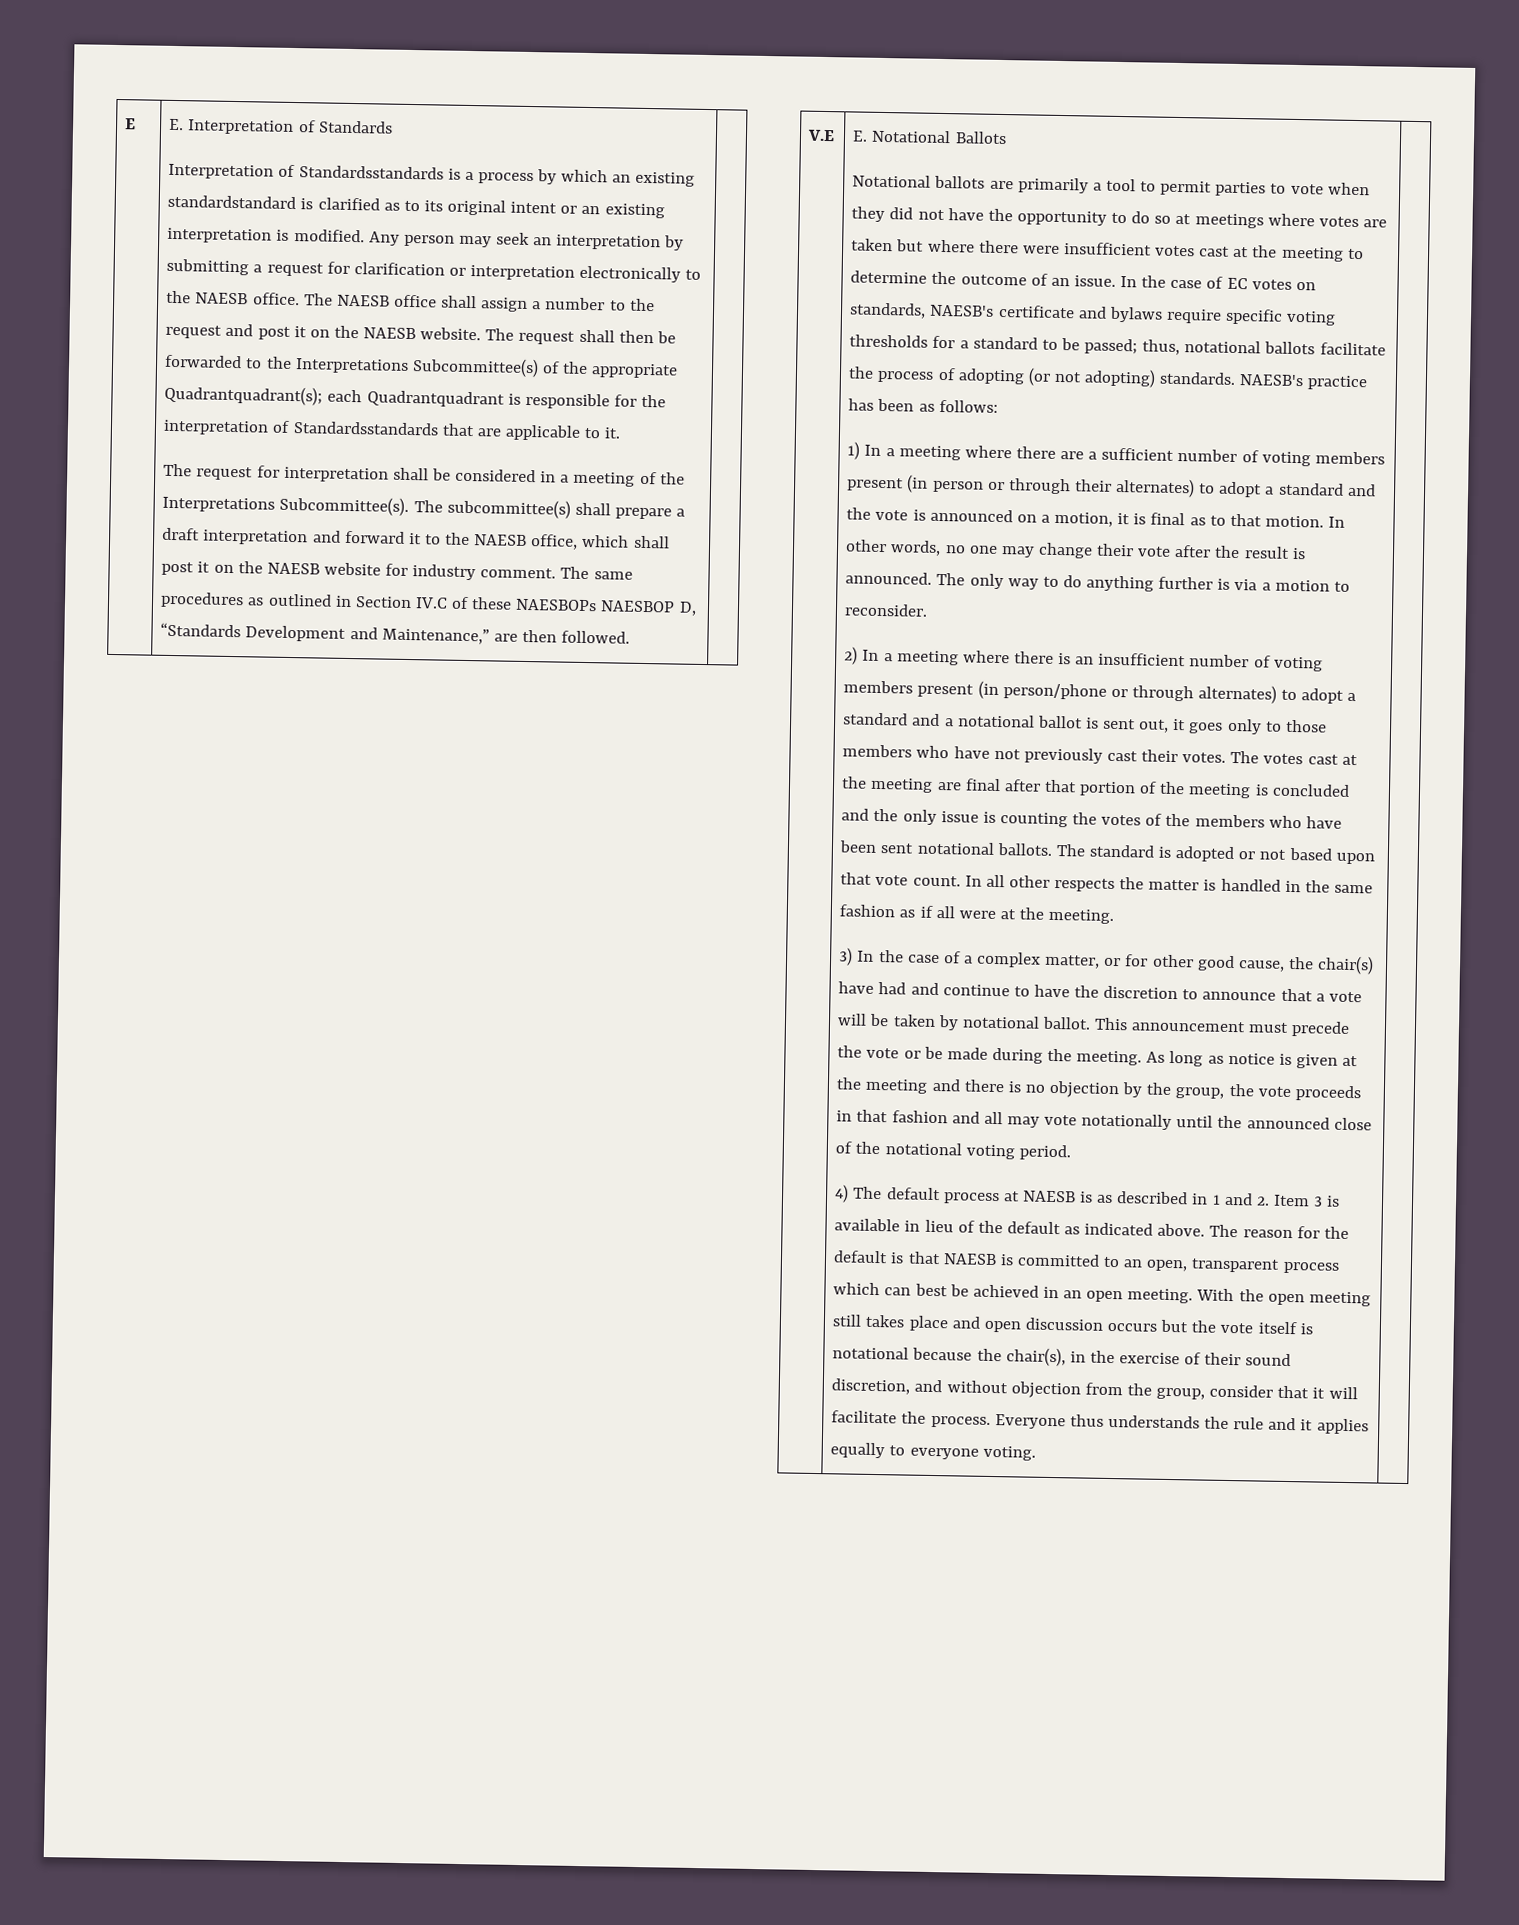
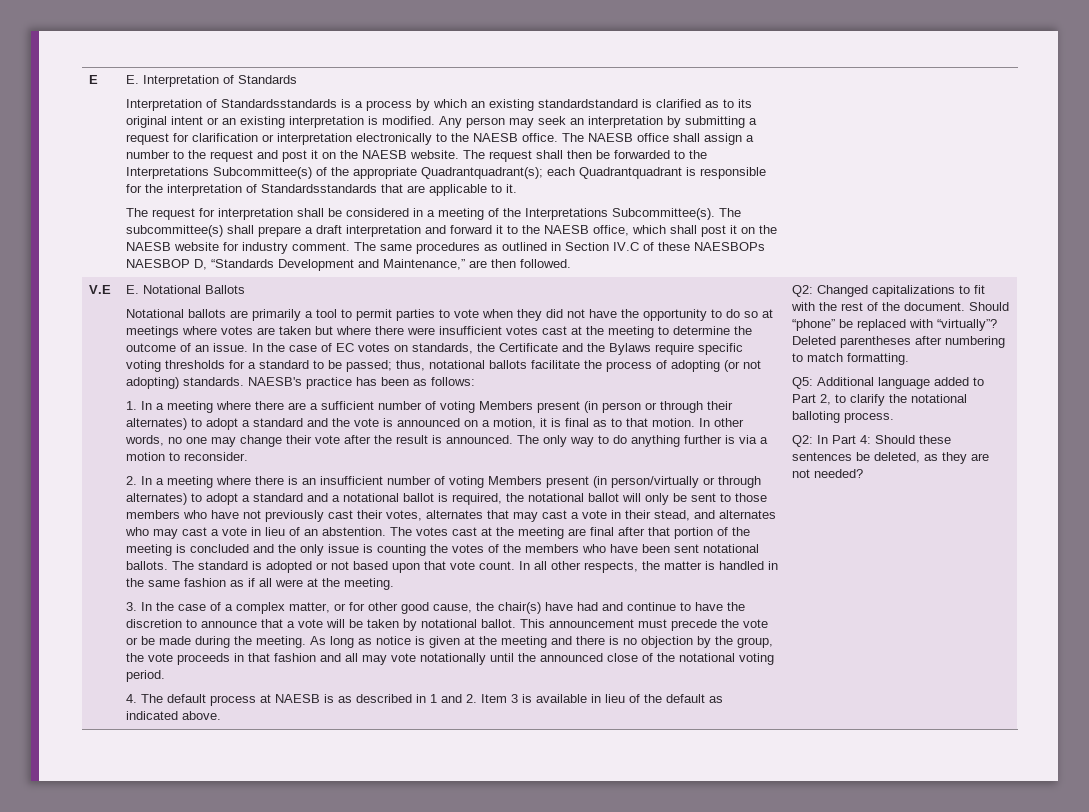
- In the case of EC votes on standards, NAESB's certificate and bylaws require specific voting thresholds for a standard to be passed; thus, notational ballots facilitate the process of adopting (or not adopting) standards.
+ In the case of EC votes on standards, the Certificate and the Bylaws require specific voting thresholds for a standard to be passed; thus, notational ballots facilitate the process of adopting (or not adopting) standards.
- 1) In a meeting where there are a sufficient number of voting members present (in person or through their alternates) to adopt a standard and the vote is announced on a motion, it is final as to that motion.
+ 1. In a meeting where there are a sufficient number of voting Members present (in person or through their alternates) to adopt a standard and the vote is announced on a motion, it is final as to that motion.
- 2) In a meeting where there is an insufficient number of voting members present (in person/phone or through alternates) to adopt a standard and a notational ballot is sent out, it goes only to those members who have not previously cast their votes.
+ 2. In a meeting where there is an insufficient number of voting Members present (in person/virtually or through alternates) to adopt a standard and a notational ballot is required, the notational ballot will only be sent to those members who have not previously cast their votes, alternates that may cast a vote in their stead, and alternates who may cast a vote in lieu of an abstention.
- In all other respects the matter is handled in the same fashion as if all were at the meeting.
+ In all other respects, the matter is handled in the same fashion as if all were at the meeting.
- 3) In the case of a complex matter, or for other good cause, the chair(s) have had and continue to have the discretion to announce that a vote will be taken by notational ballot.
+ 3. In the case of a complex matter, or for other good cause, the chair(s) have had and continue to have the discretion to announce that a vote will be taken by notational ballot.
- 4) The default process at NAESB is as described in 1 and 2. Item 3 is available in lieu of the default as indicated above. The reason for the default is that NAESB is committed to an open, transparent process which can best be achieved in an open meeting. With the open meeting still takes place and open discussion occurs but the vote itself is notational because the chair(s), in the exercise of their sound discretion, and without objection from the group, consider that it will facilitate the process. Everyone thus understands the rule and it applies equally to everyone voting.
+ 4. The default process at NAESB is as described in 1 and 2. Item 3 is available in lieu of the default as indicated above. | Q2: Changed capitalizations to fit with the rest of the document. Should “phone” be replaced with “virtually”? Deleted parentheses after numbering to match formatting.
+ Q5: Additional language added to Part 2, to clarify the notational balloting process.
+ Q2: In Part 4: Should these sentences be deleted, as they are not needed?

